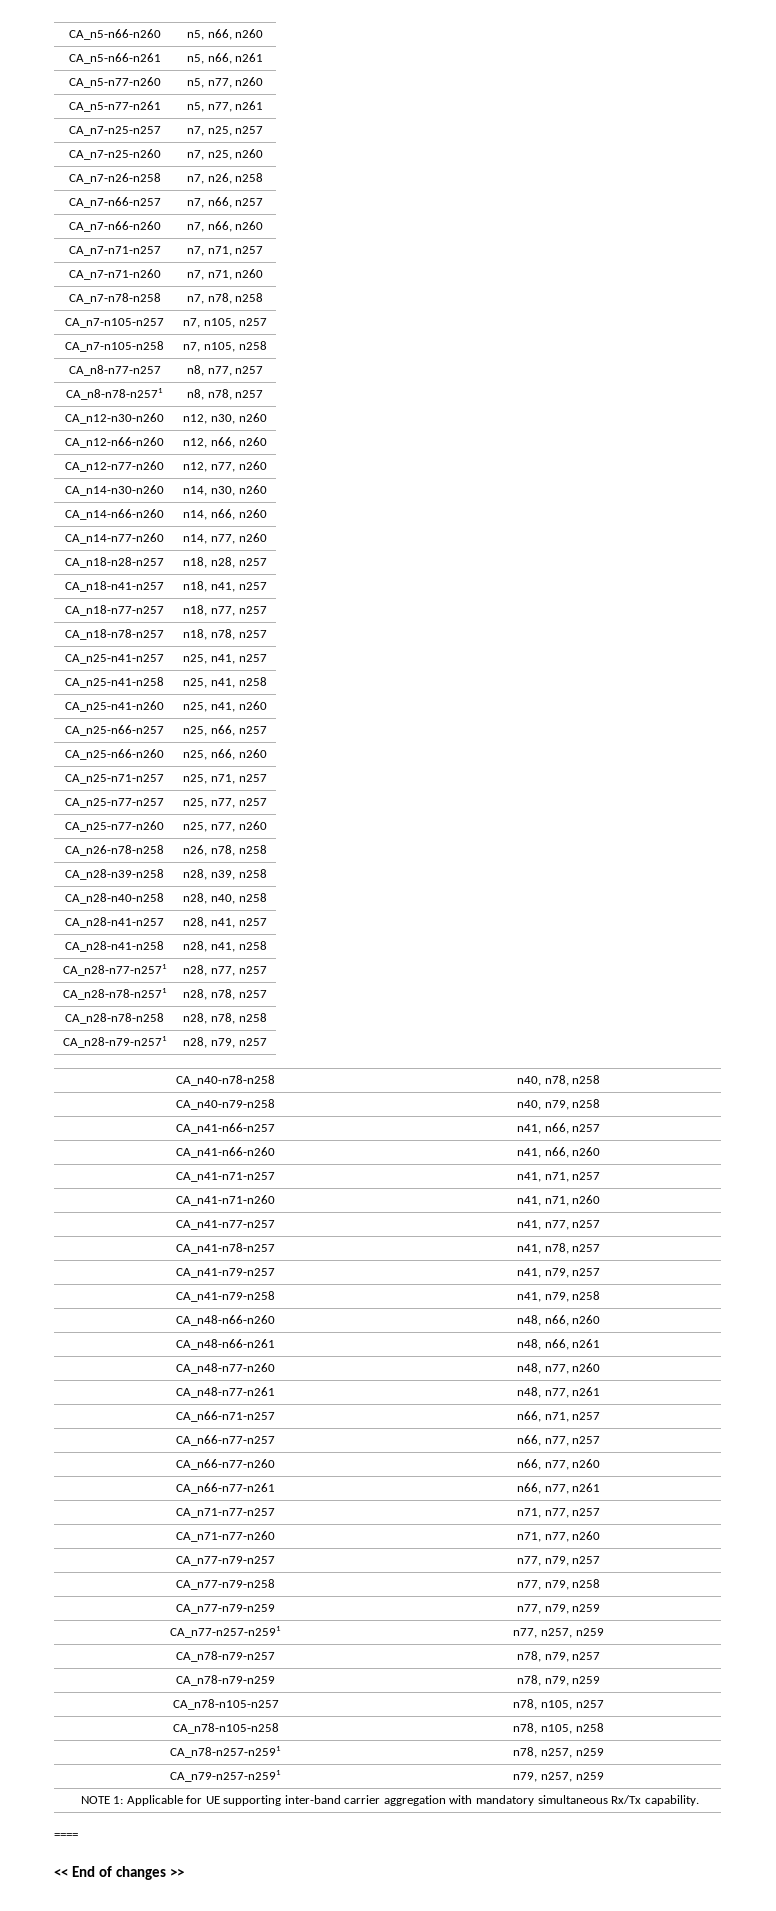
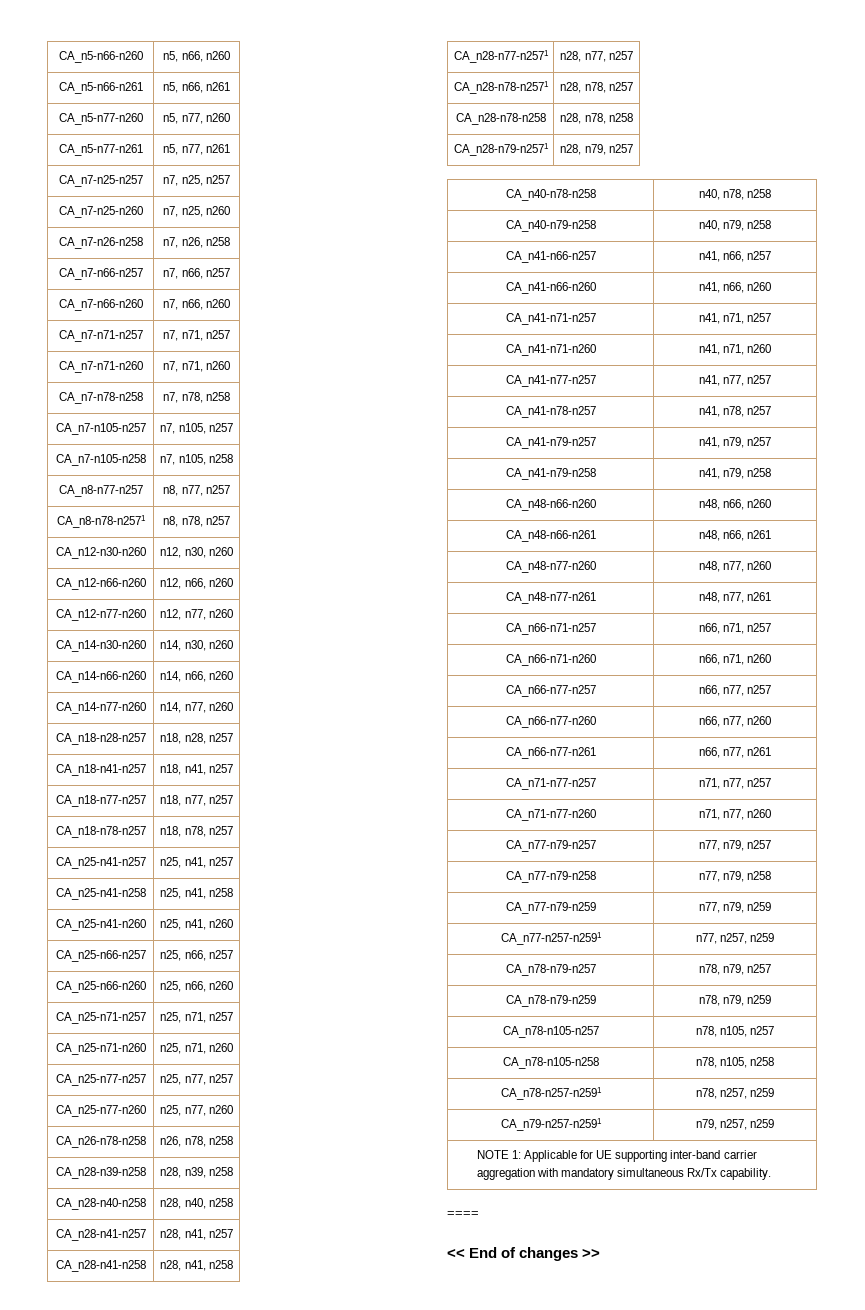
+ CA_n25-n71-n260 | n25, n71, n260
+ CA_n66-n71-n260 | n66, n71, n260

